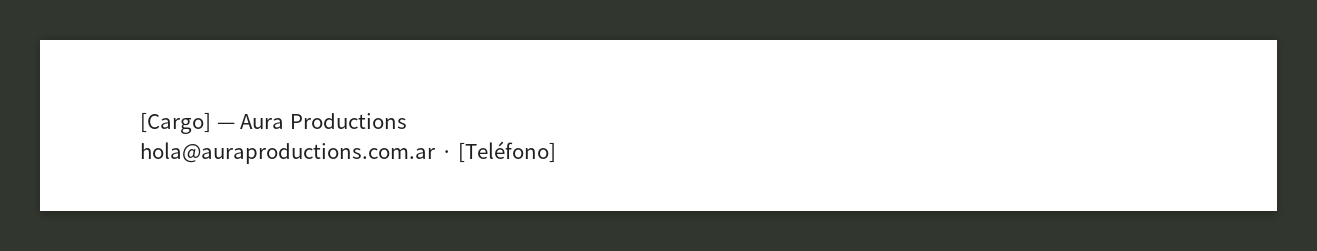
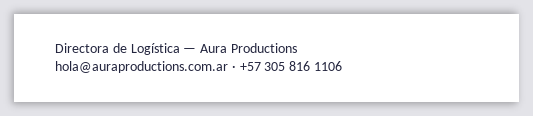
- [Cargo] — Aura Productions
+ Directora de Logística — Aura Productions
- hola@auraproductions.com.ar · [Teléfono]
+ hola@auraproductions.com.ar · +57 305 816 1106

